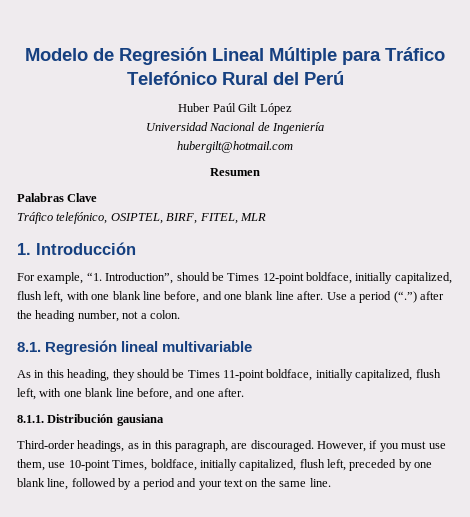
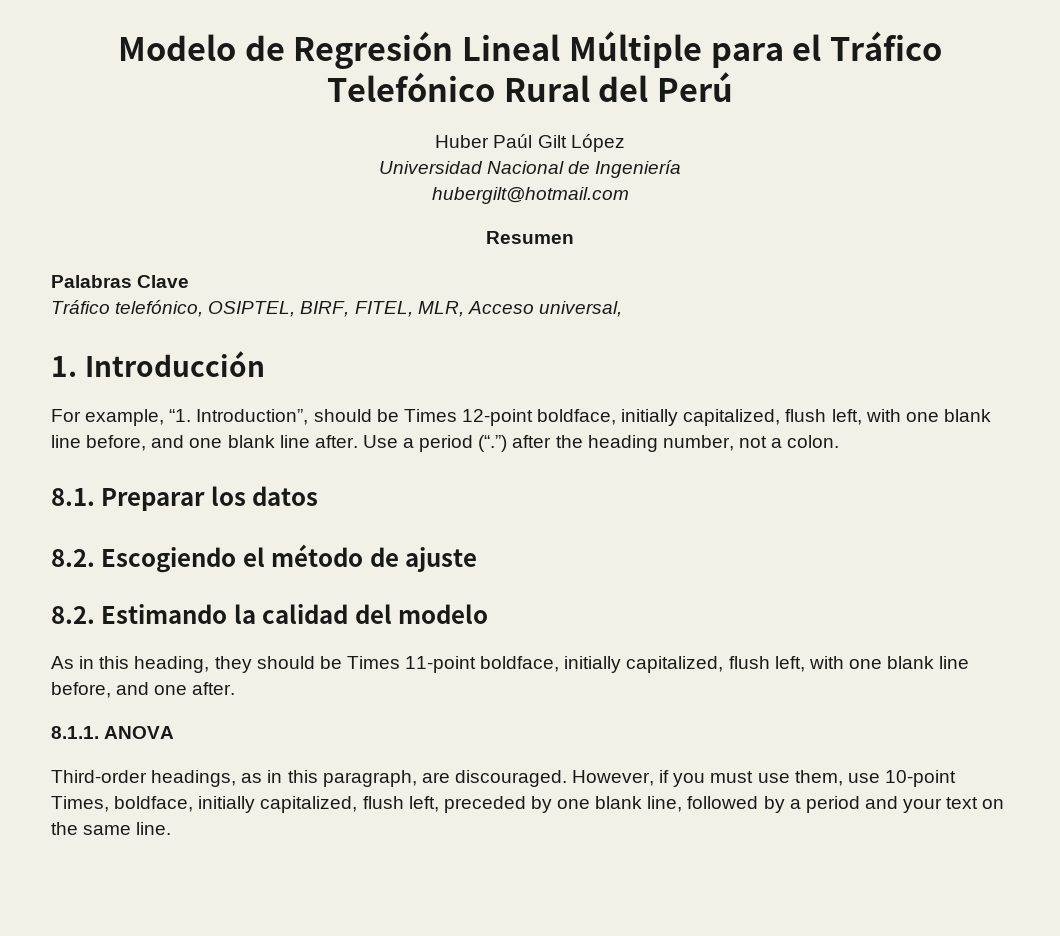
- Modelo de Regresión Lineal Múltiple para Tráfico Telefónico Rural del Perú
+ Modelo de Regresión Lineal Múltiple para el Tráfico Telefónico Rural del Perú
- Tráfico telefónico, OSIPTEL, BIRF, FITEL, MLR
+ Tráfico telefónico, OSIPTEL, BIRF, FITEL, MLR, Acceso universal,
- 8.1. Regresión lineal multivariable
+ 8.1. Preparar los datos
+ 8.2. Escogiendo el método de ajuste
+ 8.2. Estimando la calidad del modelo
- 8.1.1. Distribución gausiana
+ 8.1.1. ANOVA

